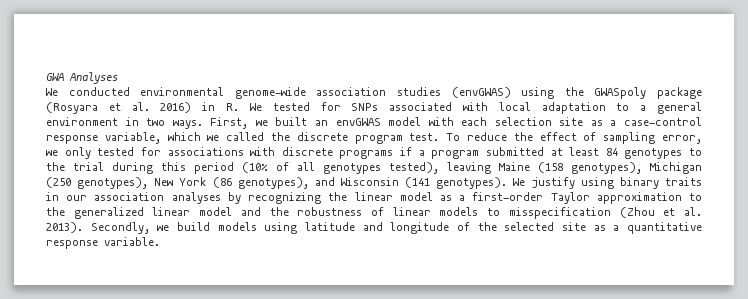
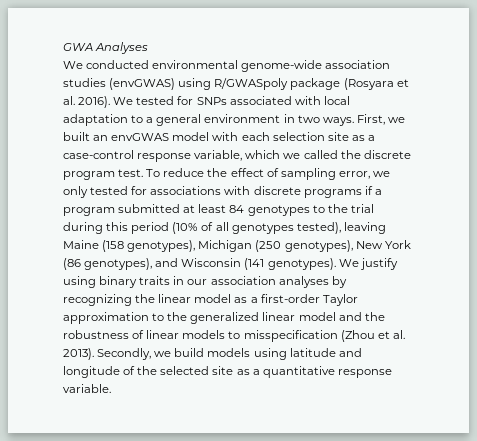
- We conducted environmental genome-wide association studies (envGWAS) using the GWASpoly package (Rosyara et al. 2016) in R. We tested for SNPs associated with local adaptation to a general environment in two ways.
+ We conducted environmental genome-wide association studies (envGWAS) using R/GWASpoly package (Rosyara et al. 2016). We tested for SNPs associated with local adaptation to a general environment in two ways.

